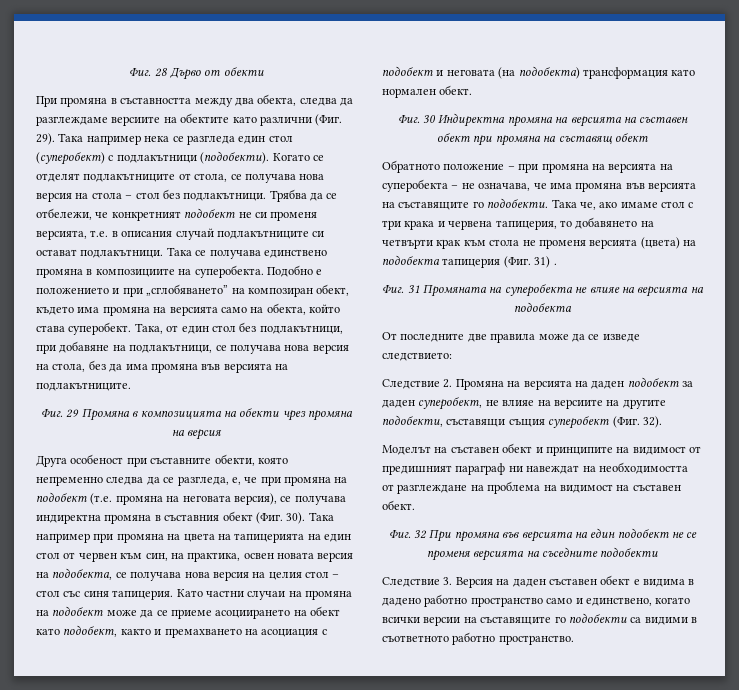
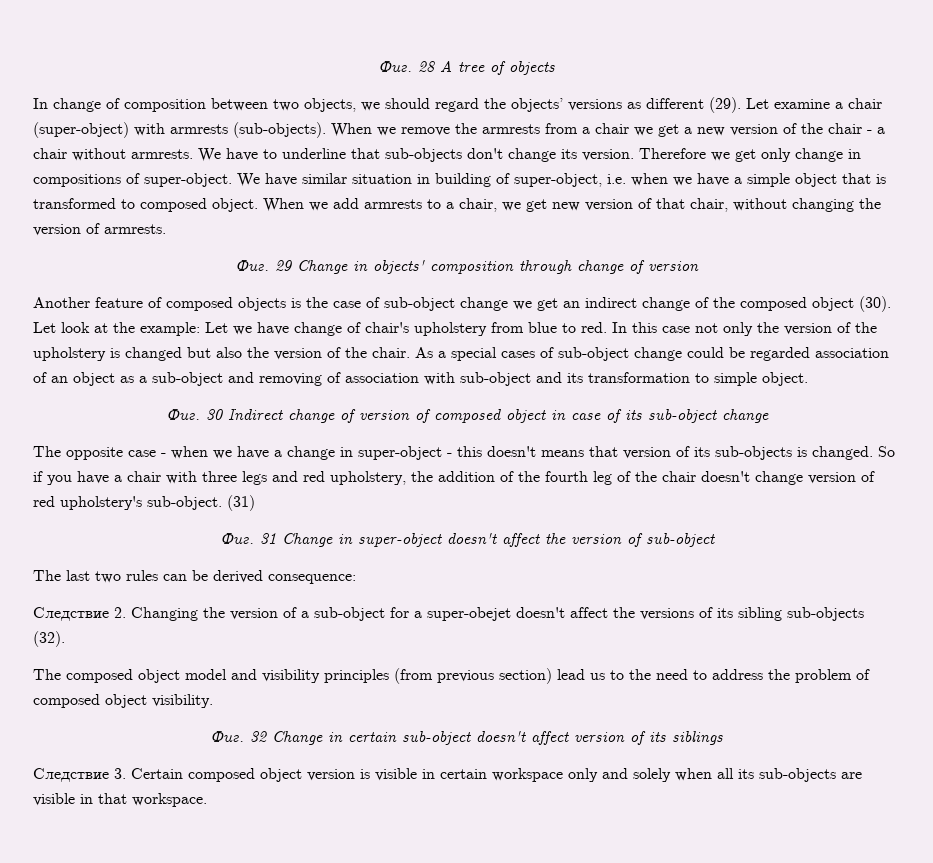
- Фиг. 28 Дърво от обекти
- При промяна в съставността между два обекта, следва да разглеждаме версиите на обектите като различни (Фиг. 29). Така например нека се разгледа един стол (суперобект) с подлакътници (подобекти). Когато се отделят подлакътниците от стола, се получава нова версия на стола – стол без подлакътници. Трябва да се отбележи, че конкретният подобект не си променя версията, т.е. в описания случай подлакътниците си остават подлакътници. Така се получава единствено промяна в композициите на суперобекта. Подобно е положението и при „сглобяването” на композиран обект, където има промяна на версията само на обекта, който става суперобект. Така, от един стол без подлакътници, при добавяне на подлакътници, се получава нова версия на стола, без да има промяна във версията на подлакътниците.
- Фиг. 29 Промяна в композицията на обекти чрез промяна на версия
- Друга особеност при съставните обекти, която непременно следва да се разгледа, е, че при промяна на подобект (т.е. промяна на неговата версия), се получава индиректна промяна в съставния обект (Фиг. 30). Така например при промяна на цвета на тапицерията на един стол от червен към син, на практика, освен новата версия на подобекта, се получава нова версия на целия стол – стол със синя тапицерия. Като частни случаи на промяна на подобект може да се приеме асоциирането на обект като подобект, както и премахването на асоциация с подобект и неговата (на подобекта) трансформация като нормален обект.
- Фиг. 30 Индиректна промяна на версията на съставен обект при промяна на съставящ обект
- Обратното положение – при промяна на версията на суперобекта – не означава, че има промяна във версията на съставящите го подобекти. Така че, ако имаме стол с три крака и червена тапицерия, то добавянето на четвърти крак към стола не променя версията (цвета) на подобекта тапицерия (Фиг. 31) .
- Фиг. 31 Промяната на суперобекта не влияе на версията на подобекта
- От последните две правила може да се изведе следствието:
- Следствие 2. Промяна на версията на даден подобект за даден суперобект, не влияе на версиите на другите подобекти, съставящи същия суперобект (Фиг. 32).
- Моделът на съставен обект и принципите на видимост от предишният параграф ни навеждат на необходимостта от разглеждане на проблема на видимост на съставен обект.
- Фиг. 32 При промяна във версията на един подобект не се променя версията на съседните подобекти
- Следствие 3. Версия на даден съставен обект е видима в дадено работно пространство само и единствено, когато всички версии на съставящите го подобекти са видими в съответното работно пространство.
+ Фиг. 28 A tree of objects
+ In change of composition between two objects, we should regard the objects’ versions as different (29). Let examine a chair (super-object) with armrests (sub-objects). When we remove the armrests from a chair we get a new version of the chair - a chair without armrests. We have to underline that sub-objects don't change its version. Therefore we get only change in compositions of super-object. We have similar situation in building of super-object, i.e. when we have a simple object that is transformed to composed object. When we add armrests to a chair, we get new version of that chair, without changing the version of armrests.
+ Фиг. 29 Change in objects' composition through change of version
+ Another feature of composed objects is the case of sub-object change we get an indirect change of the composed object (30). Let look at the example: Let we have change of chair's upholstery from blue to red. In this case not only the version of the upholstery is changed but also the version of the chair. As a special cases of sub-object change could be regarded association of an object as a sub-object and removing of association with sub-object and its transformation to simple object.
+ Фиг. 30 Indirect change of version of composed object in case of its sub-object change
+ The opposite case - when we have a change in super-object - this doesn't means that version of its sub-objects is changed. So if you have a chair with three legs and red upholstery, the addition of the fourth leg of the chair doesn't change version of red upholstery's sub-object. (31)
+ Фиг. 31 Change in super-object doesn't affect the version of sub-object
+ The last two rules can be derived consequence:
+ Следствие 2. Changing the version of a sub-object for a super-obejet doesn't affect the versions of its sibling sub-objects (32).
+ The composed object model and visibility principles (from previous section) lead us to the need to address the problem of composed object visibility.
+ Фиг. 32 Change in certain sub-object doesn't affect version of its siblings
+ Следствие 3. Certain composed object version is visible in certain workspace only and solely when all its sub-objects are visible in that workspace.

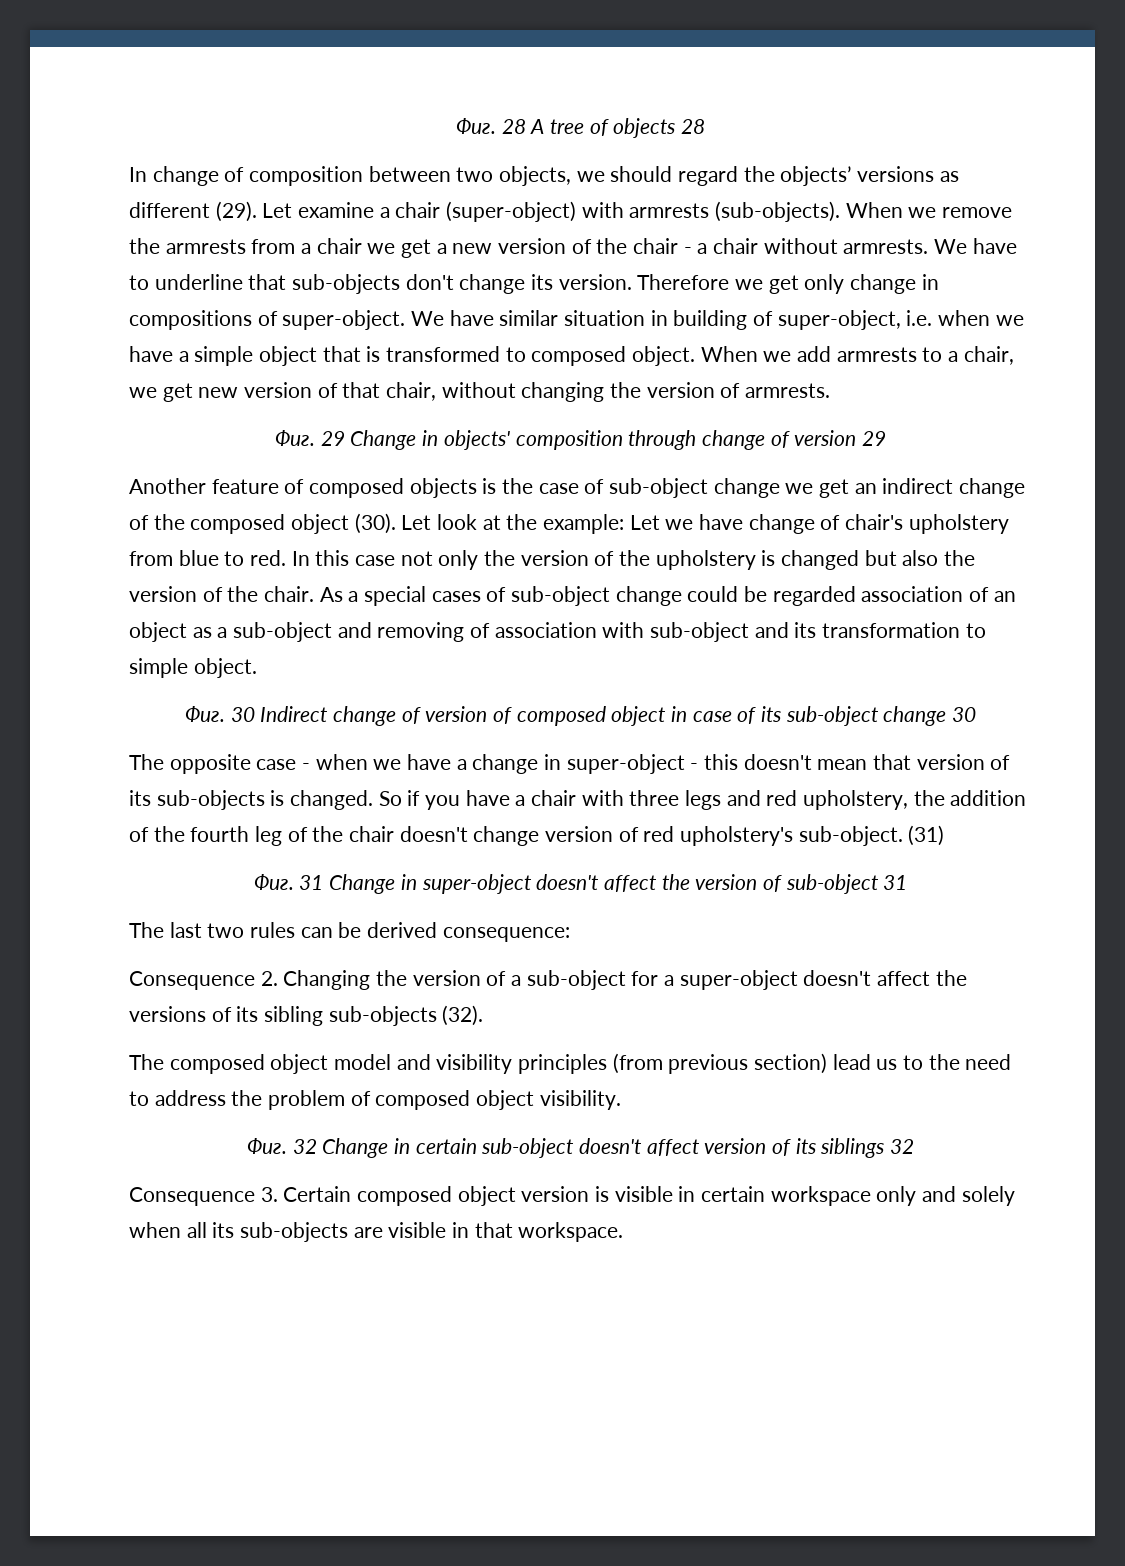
- Фиг. 28 A tree of objects
+ Фиг. 28 A tree of objects 28
- Фиг. 29 Change in objects' composition through change of version
+ Фиг. 29 Change in objects' composition through change of version 29
- Фиг. 30 Indirect change of version of composed object in case of its sub-object change
+ Фиг. 30 Indirect change of version of composed object in case of its sub-object change 30
- The opposite case - when we have a change in super-object - this doesn't means that version of its sub-objects is changed.
+ The opposite case - when we have a change in super-object - this doesn't mean that version of its sub-objects is changed.
- Фиг. 31 Change in super-object doesn't affect the version of sub-object
+ Фиг. 31 Change in super-object doesn't affect the version of sub-object 31
- Следствие 2. Changing the version of a sub-object for a super-obejet doesn't affect the versions of its sibling sub-objects (32).
+ Consequence 2. Changing the version of a sub-object for a super-object doesn't affect the versions of its sibling sub-objects (32).
- Фиг. 32 Change in certain sub-object doesn't affect version of its siblings
- Следствие 3. Certain composed object version is visible in certain workspace only and solely when all its sub-objects are visible in that workspace.
+ Фиг. 32 Change in certain sub-object doesn't affect version of its siblings 32
+ Consequence 3. Certain composed object version is visible in certain workspace only and solely when all its sub-objects are visible in that workspace.

